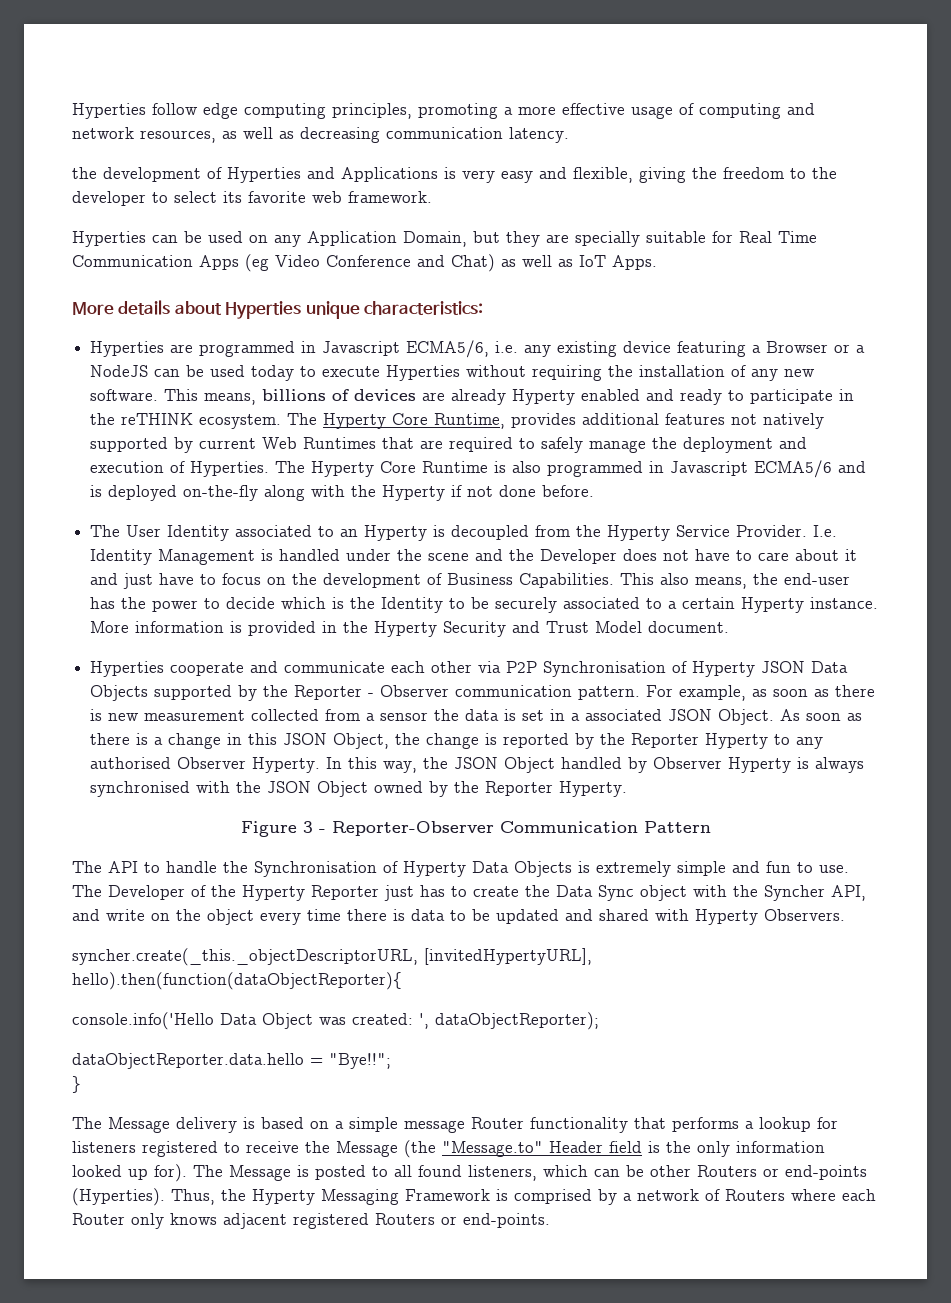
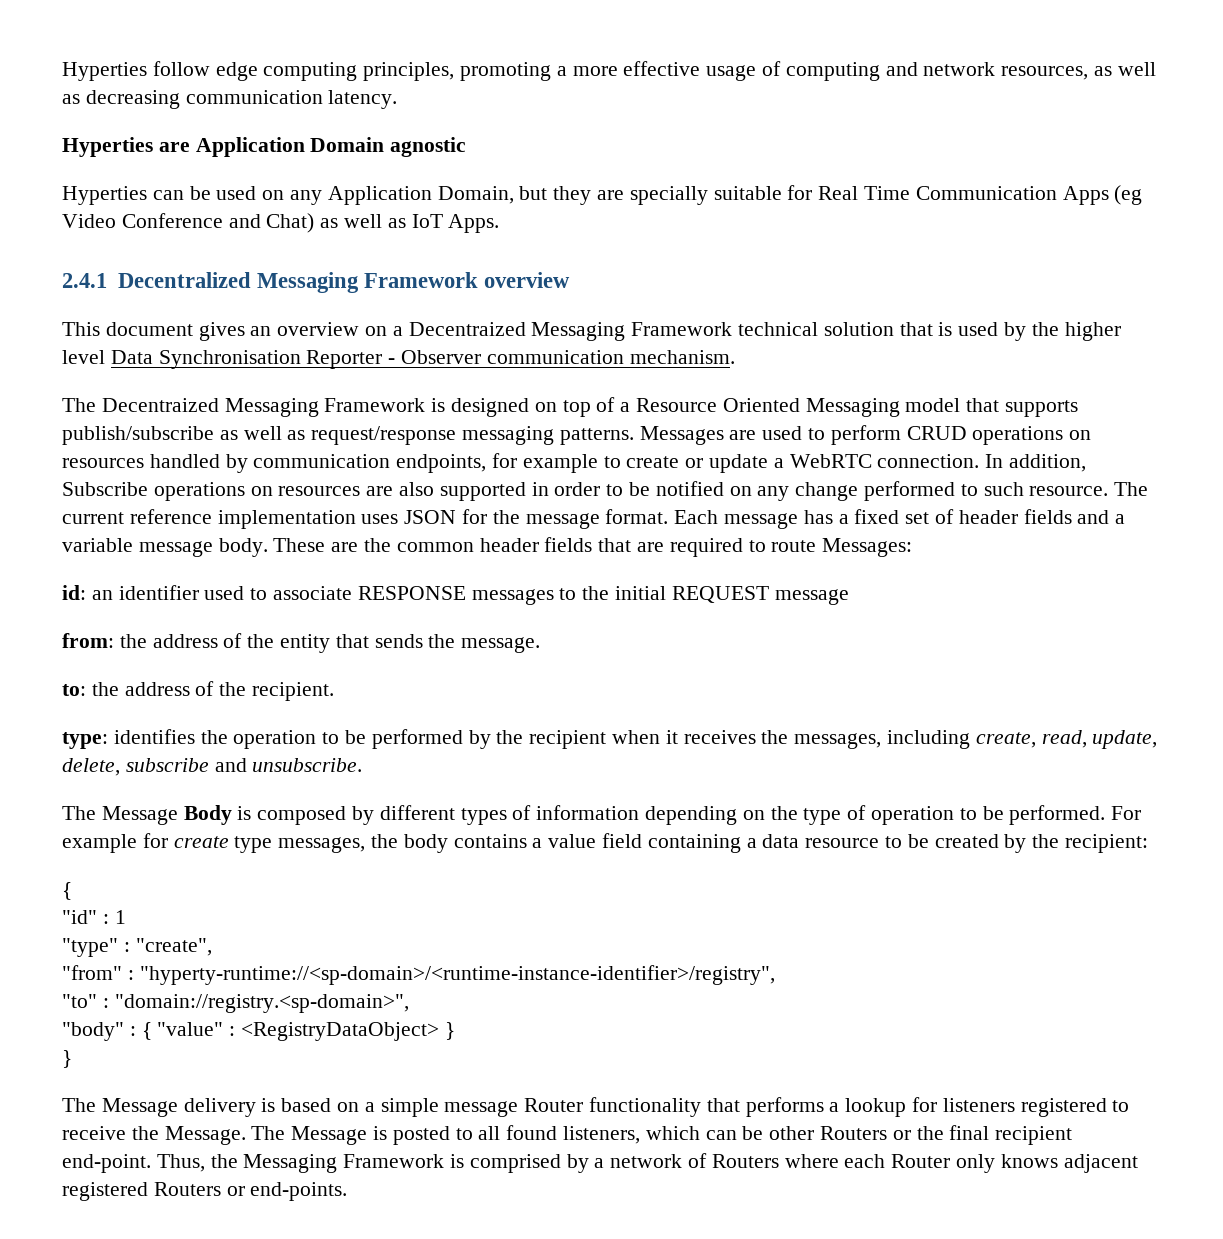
- the development of Hyperties and Applications is very easy and flexible, giving the freedom to the developer to select its favorite web framework.
+ Hyperties are Application Domain agnostic
- More details about Hyperties unique characteristics:
- Hyperties are programmed in Javascript ECMA5/6, i.e. any existing device featuring a Browser or a NodeJS can be used today to execute Hyperties without requiring the installation of any new software. This means, billions of devices are already Hyperty enabled and ready to participate in the reTHINK ecosystem. The Hyperty Core Runtime, provides additional features not natively supported by current Web Runtimes that are required to safely manage the deployment and execution of Hyperties. The Hyperty Core Runtime is also programmed in Javascript ECMA5/6 and is deployed on-the-fly along with the Hyperty if not done before.
- The User Identity associated to an Hyperty is decoupled from the Hyperty Service Provider. I.e. Identity Management is handled under the scene and the Developer does not have to care about it and just have to focus on the development of Business Capabilities. This also means, the end-user has the power to decide which is the Identity to be securely associated to a certain Hyperty instance. More information is provided in the Hyperty Security and Trust Model document.
- Hyperties cooperate and communicate each other via P2P Synchronisation of Hyperty JSON Data Objects supported by the Reporter - Observer communication pattern. For example, as soon as there is new measurement collected from a sensor the data is set in a associated JSON Object. As soon as there is a change in this JSON Object, the change is reported by the Reporter Hyperty to any authorised Observer Hyperty. In this way, the JSON Object handled by Observer Hyperty is always synchronised with the JSON Object owned by the Reporter Hyperty.
- Figure 3 - Reporter-Observer Communication Pattern
- The API to handle the Synchronisation of Hyperty Data Objects is extremely simple and fun to use. The Developer of the Hyperty Reporter just has to create the Data Sync object with the Syncher API, and write on the object every time there is data to be updated and shared with Hyperty Observers.
- syncher.create(_this._objectDescriptorURL, [invitedHypertyURL], hello).then(function(dataObjectReporter){
- console.info('Hello Data Object was created: ', dataObjectReporter);
- dataObjectReporter.data.hello = "Bye!!";
+ 2.4.1 Decentralized Messaging Framework overview
+ This document gives an overview on a Decentraized Messaging Framework technical solution that is used by the higher level Data Synchronisation Reporter - Observer communication mechanism.
+ The Decentraized Messaging Framework is designed on top of a Resource Oriented Messaging model that supports publish/subscribe as well as request/response messaging patterns. Messages are used to perform CRUD operations on resources handled by communication endpoints, for example to create or update a WebRTC connection. In addition, Subscribe operations on resources are also supported in order to be notified on any change performed to such resource. The current reference implementation uses JSON for the message format. Each message has a fixed set of header fields and a variable message body. These are the common header fields that are required to route Messages:
+ id: an identifier used to associate RESPONSE messages to the initial REQUEST message
+ from: the address of the entity that sends the message.
+ to: the address of the recipient.
+ type: identifies the operation to be performed by the recipient when it receives the messages, including create, read, update, delete, subscribe and unsubscribe.
+ The Message Body is composed by different types of information depending on the type of operation to be performed. For example for create type messages, the body contains a value field containing a data resource to be created by the recipient:
+ {
+ "id" : 1
+ "type" : "create",
+ "from" : "hyperty-runtime://<sp-domain>/<runtime-instance-identifier>/registry",
+ "to" : "domain://registry.<sp-domain>",
+ "body" : { "value" : <RegistryDataObject> }
- The Message delivery is based on a simple message Router functionality that performs a lookup for listeners registered to receive the Message (the "Message.to" Header field is the only information looked up for).
+ The Message delivery is based on a simple message Router functionality that performs a lookup for listeners registered to receive the Message.
- The Message is posted to all found listeners, which can be other Routers or end-points (Hyperties).
+ The Message is posted to all found listeners, which can be other Routers or the final recipient end-point.
- Thus, the Hyperty Messaging Framework is comprised by a network of Routers where each Router only knows adjacent registered Routers or end-points.
+ Thus, the Messaging Framework is comprised by a network of Routers where each Router only knows adjacent registered Routers or end-points.

